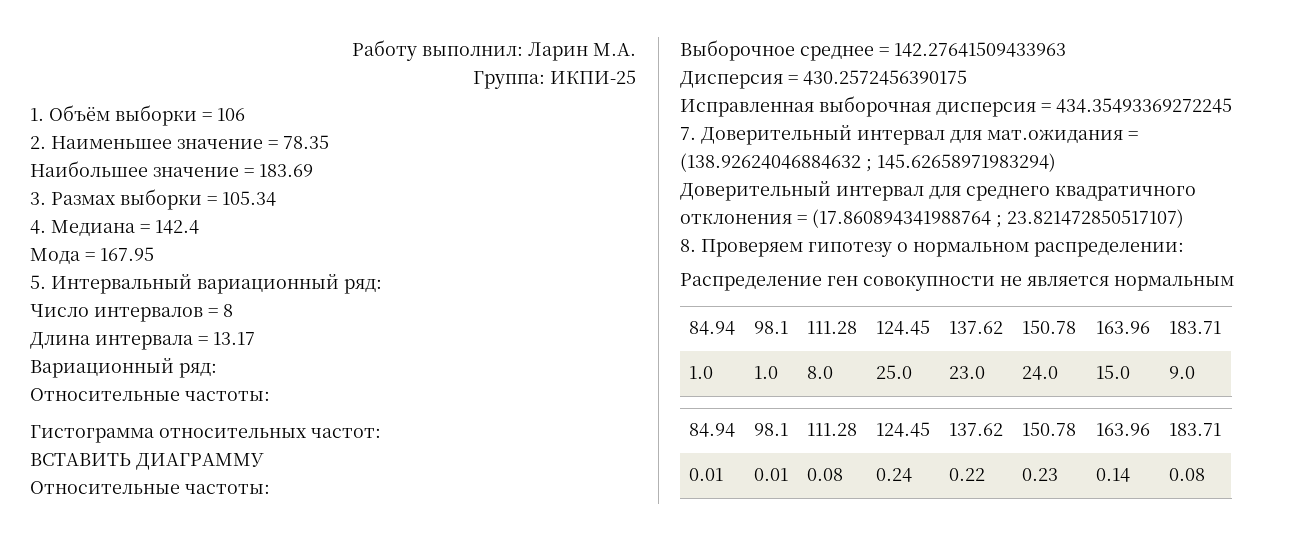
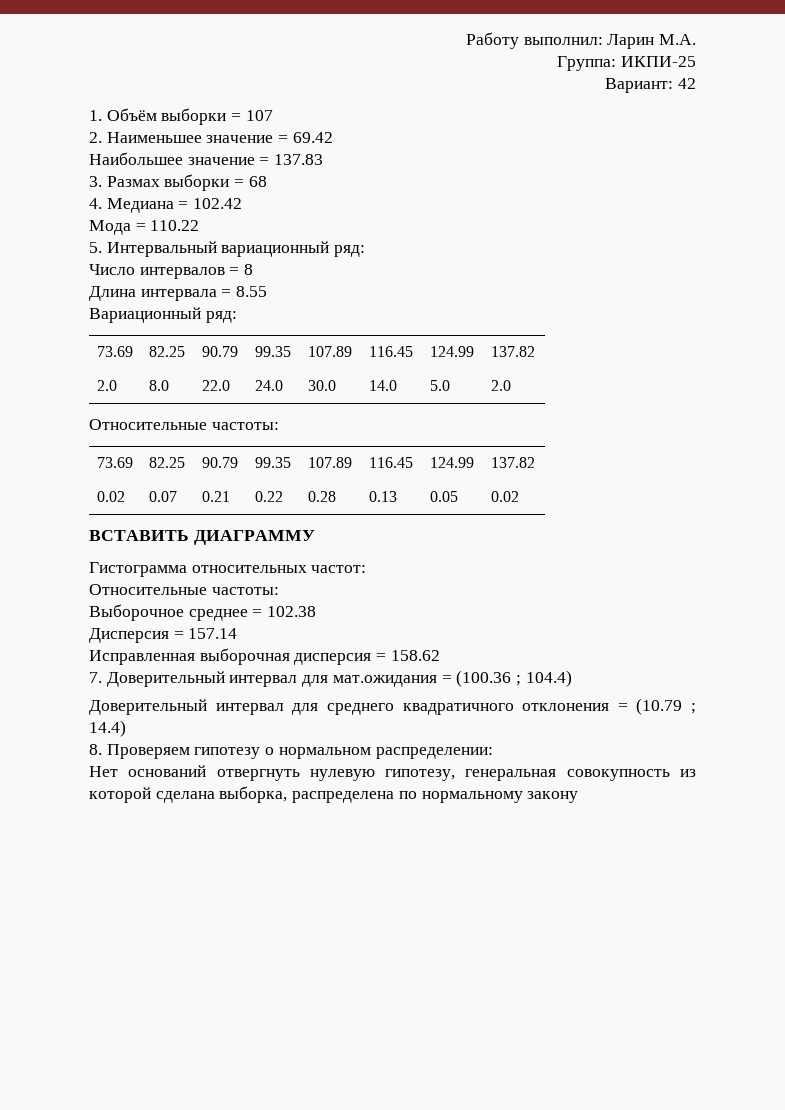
+ Вариант: 42
- 1. Объём выборки = 106
+ 1. Объём выборки = 107
- 2. Наименьшее значение = 78.35
+ 2. Наименьшее значение = 69.42
- Наибольшее значение = 183.69
+ Наибольшее значение = 137.83
- 3. Размах выборки = 105.34
+ 3. Размах выборки = 68
- 4. Медиана = 142.4
+ 4. Медиана = 102.42
- Мода = 167.95
+ Мода = 110.22
- Длина интервала = 13.17
+ Длина интервала = 8.55
  Вариационный ряд:
+ 73.69 | 82.25 | 90.79 | 99.35 | 107.89 | 116.45 | 124.99 | 137.82
+ 2.0 | 8.0 | 22.0 | 24.0 | 30.0 | 14.0 | 5.0 | 2.0
  Относительные частоты:
+ 73.69 | 82.25 | 90.79 | 99.35 | 107.89 | 116.45 | 124.99 | 137.82
+ 0.02 | 0.07 | 0.21 | 0.22 | 0.28 | 0.13 | 0.05 | 0.02
+ ВСТАВИТЬ ДИАГРАММУ
- ВСТАВИТЬ ДИАГРАММУ
- Выборочное среднее = 142.27641509433963
+ Выборочное среднее = 102.38
- Дисперсия = 430.2572456390175
+ Дисперсия = 157.14
- Исправленная выборочная дисперсия = 434.35493369272245
+ Исправленная выборочная дисперсия = 158.62
- 7. Доверительный интервал для мат.ожидания = (138.92624046884632 ; 145.62658971983294)
+ 7. Доверительный интервал для мат.ожидания = (100.36 ; 104.4)
- Доверительный интервал для среднего квадратичного отклонения = (17.860894341988764 ; 23.821472850517107)
+ Доверительный интервал для среднего квадратичного отклонения = (10.79 ; 14.4)
- Распределение ген совокупности не является нормальным
- 84.94 | 98.1 | 111.28 | 124.45 | 137.62 | 150.78 | 163.96 | 183.71
- 1.0 | 1.0 | 8.0 | 25.0 | 23.0 | 24.0 | 15.0 | 9.0
- 84.94 | 98.1 | 111.28 | 124.45 | 137.62 | 150.78 | 163.96 | 183.71
- 0.01 | 0.01 | 0.08 | 0.24 | 0.22 | 0.23 | 0.14 | 0.08
+ Нет оснований отвергнуть нулевую гипотезу, генеральная совокупность из которой сделана выборка, распределена по нормальному закону

